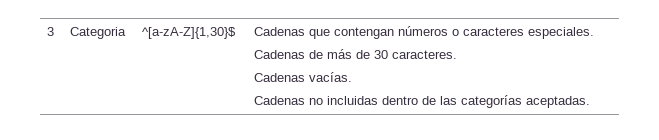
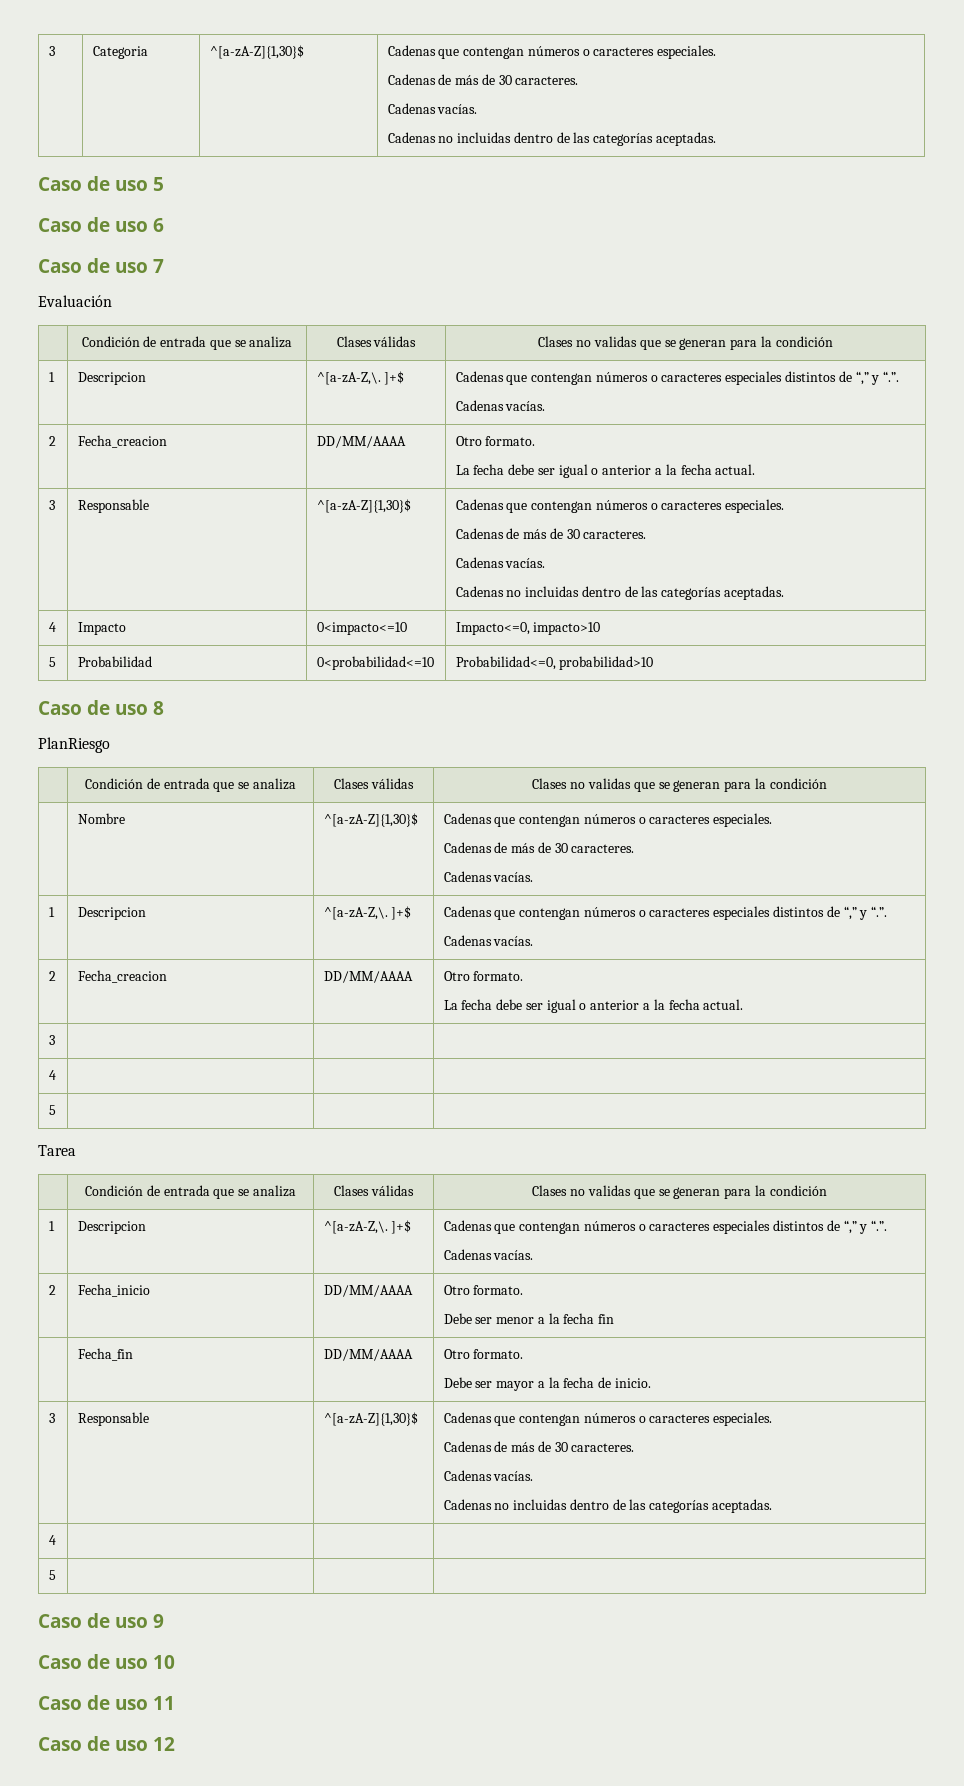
+ Caso de uso 5
+ Caso de uso 6
+ Caso de uso 7
+ Evaluación
+ | Condición de entrada que se analiza | Clases válidas | Clases no validas que se generan para la condición
+ 1 | Descripcion | ^[a-zA-Z,\. ]+$ | Cadenas que contengan números o caracteres especiales distintos de “,” y “.”.
+ Cadenas vacías.
+ 2 | Fecha_creacion | DD/MM/AAAA | Otro formato.
+ La fecha debe ser igual o anterior a la fecha actual.
+ 3 | Responsable | ^[a-zA-Z]{1,30}$ | Cadenas que contengan números o caracteres especiales.
+ Cadenas de más de 30 caracteres.
+ Cadenas vacías.
+ Cadenas no incluidas dentro de las categorías aceptadas.
+ 4 | Impacto | 0<impacto<=10 | Impacto<=0, impacto>10
+ 5 | Probabilidad | 0<probabilidad<=10 | Probabilidad<=0, probabilidad>10
+ Caso de uso 8
+ PlanRiesgo
+ | Condición de entrada que se analiza | Clases válidas | Clases no validas que se generan para la condición
+ | Nombre | ^[a-zA-Z]{1,30}$ | Cadenas que contengan números o caracteres especiales.
+ Cadenas de más de 30 caracteres.
+ Cadenas vacías.
+ 1 | Descripcion | ^[a-zA-Z,\. ]+$ | Cadenas que contengan números o caracteres especiales distintos de “,” y “.”.
+ Cadenas vacías.
+ 2 | Fecha_creacion | DD/MM/AAAA | Otro formato.
+ La fecha debe ser igual o anterior a la fecha actual.
+ 3 | | |
+ 4 | | |
+ 5 | | |
+ Tarea
+ | Condición de entrada que se analiza | Clases válidas | Clases no validas que se generan para la condición
+ 1 | Descripcion | ^[a-zA-Z,\. ]+$ | Cadenas que contengan números o caracteres especiales distintos de “,” y “.”.
+ Cadenas vacías.
+ 2 | Fecha_inicio | DD/MM/AAAA | Otro formato.
+ Debe ser menor a la fecha fin
+ | Fecha_fin | DD/MM/AAAA | Otro formato.
+ Debe ser mayor a la fecha de inicio.
+ 3 | Responsable | ^[a-zA-Z]{1,30}$ | Cadenas que contengan números o caracteres especiales.
+ Cadenas de más de 30 caracteres.
+ Cadenas vacías.
+ Cadenas no incluidas dentro de las categorías aceptadas.
+ 4 | | |
+ 5 | | |
+ Caso de uso 9
+ Caso de uso 10
+ Caso de uso 11
+ Caso de uso 12

